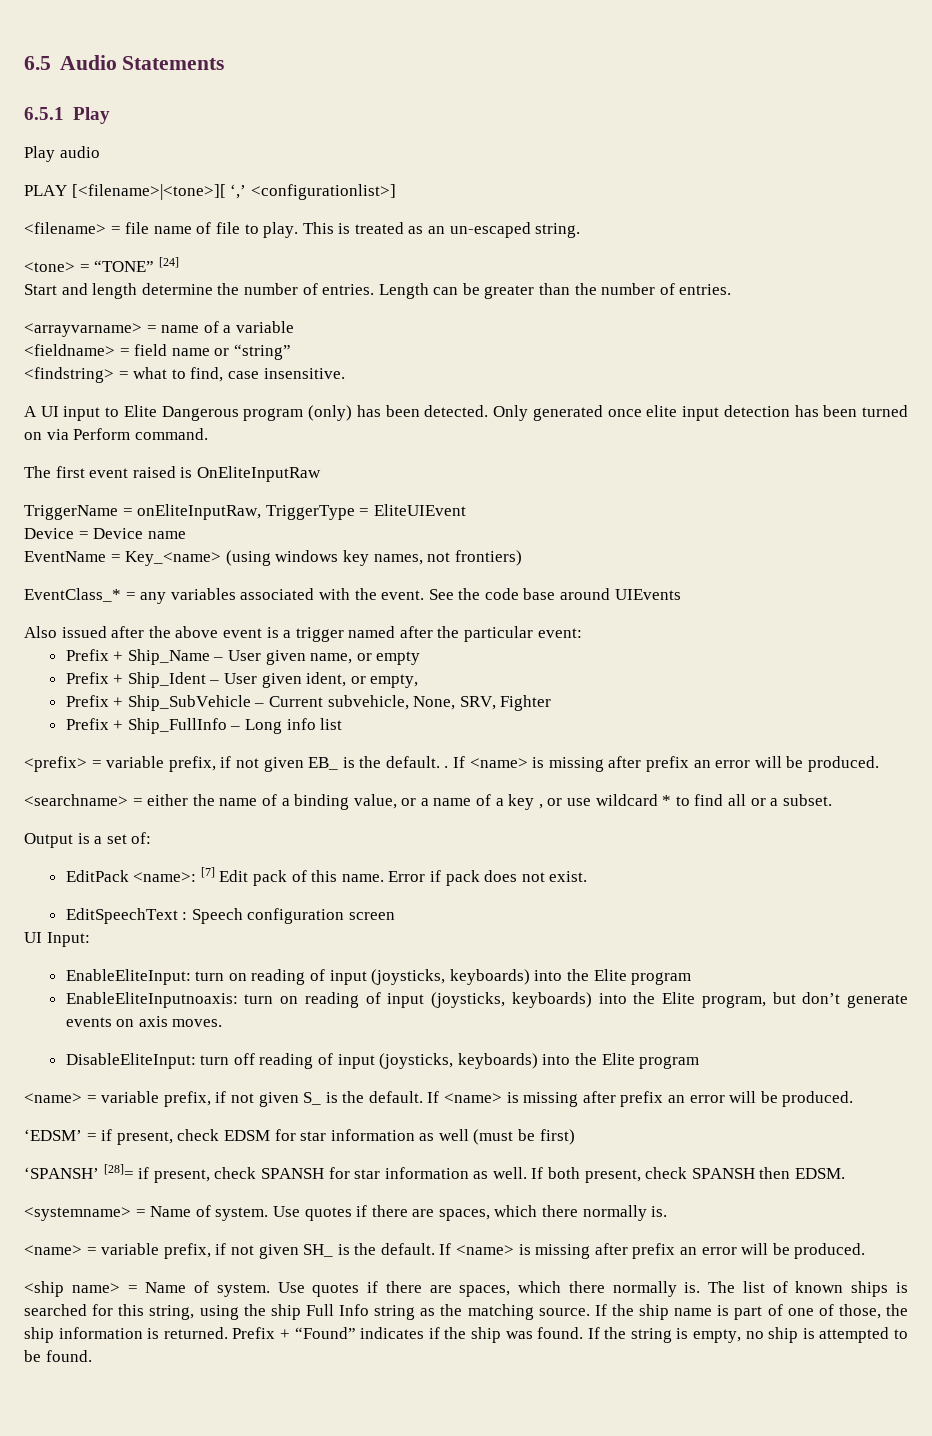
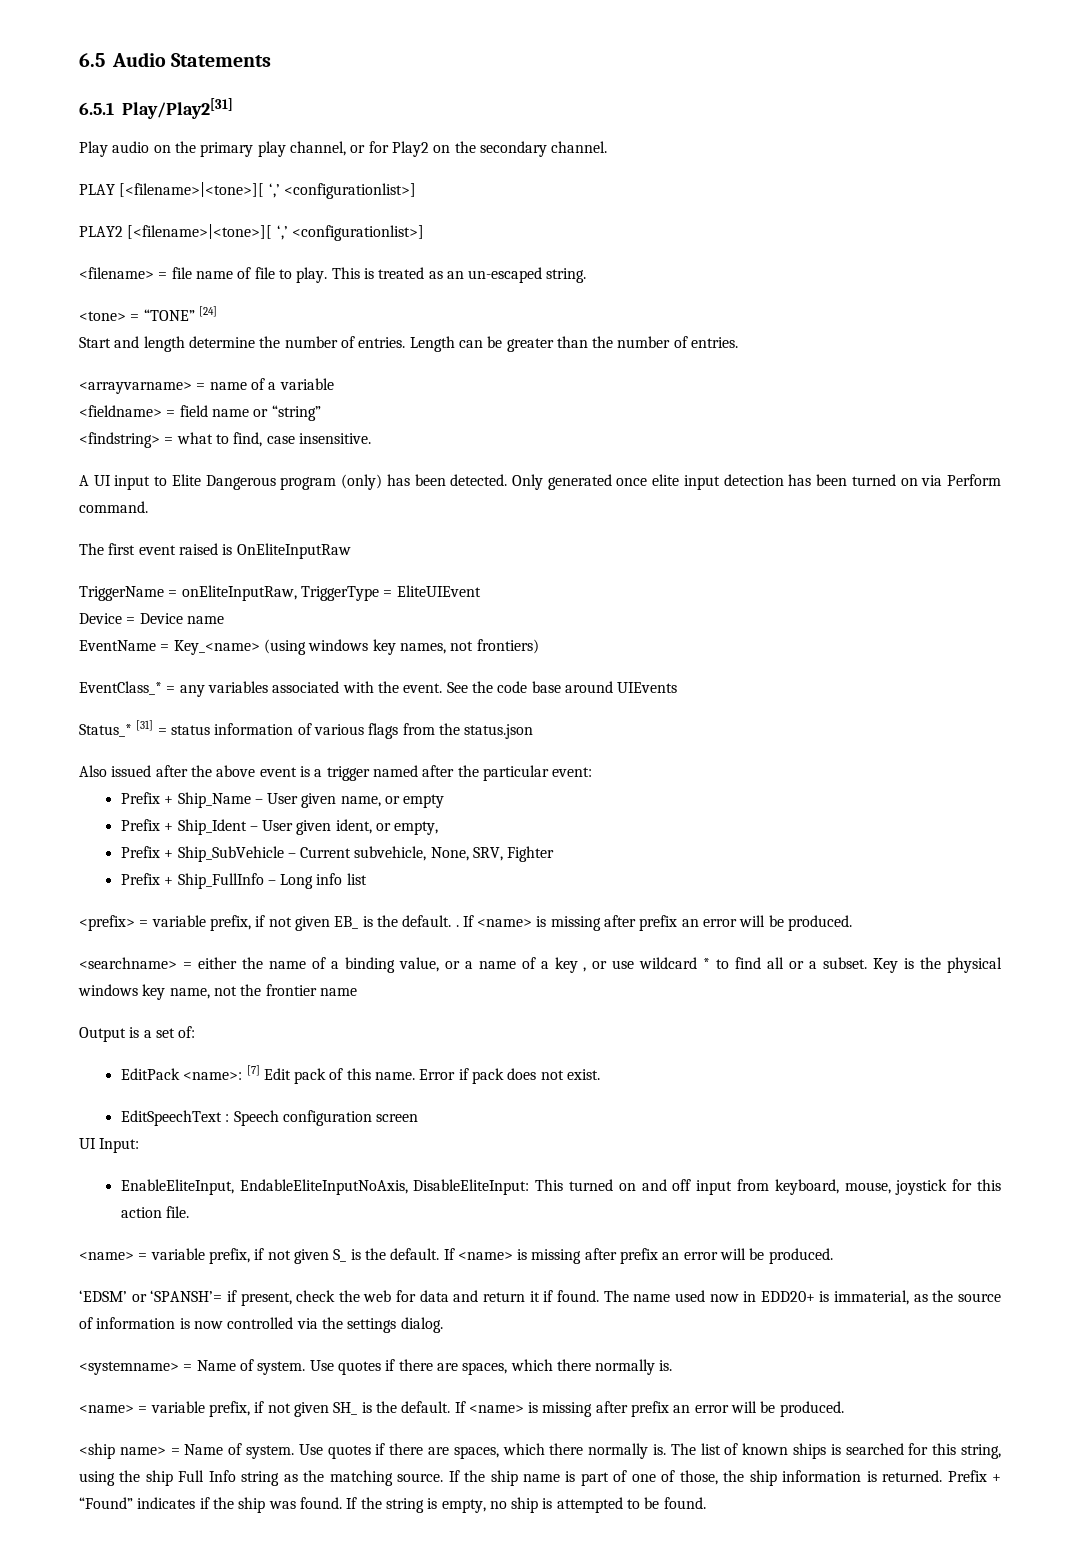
- 6.5.1 Play
+ 6.5.1 Play/Play2[31]
- Play audio
+ Play audio on the primary play channel, or for Play2 on the secondary channel.
+ PLAY2 [<filename>|<tone>][ ‘,’ <configurationlist>]
+ Status_* [31] = status information of various flags from the status.json
+ Key is the physical windows key name, not the frontier name
- EnableEliteInput: turn on reading of input (joysticks, keyboards) into the Elite program
- EnableEliteInputnoaxis: turn on reading of input (joysticks, keyboards) into the Elite program, but don’t generate events on axis moves.
- DisableEliteInput: turn off reading of input (joysticks, keyboards) into the Elite program
+ EnableEliteInput, EndableEliteInputNoAxis, DisableEliteInput: This turned on and off input from keyboard, mouse, joystick for this action file.
- ‘EDSM’ = if present, check EDSM for star information as well (must be first)
- ‘SPANSH’ [28]= if present, check SPANSH for star information as well. If both present, check SPANSH then EDSM.
+ ‘EDSM’ or ‘SPANSH’= if present, check the web for data and return it if found. The name used now in EDD20+ is immaterial, as the source of information is now controlled via the settings dialog.

